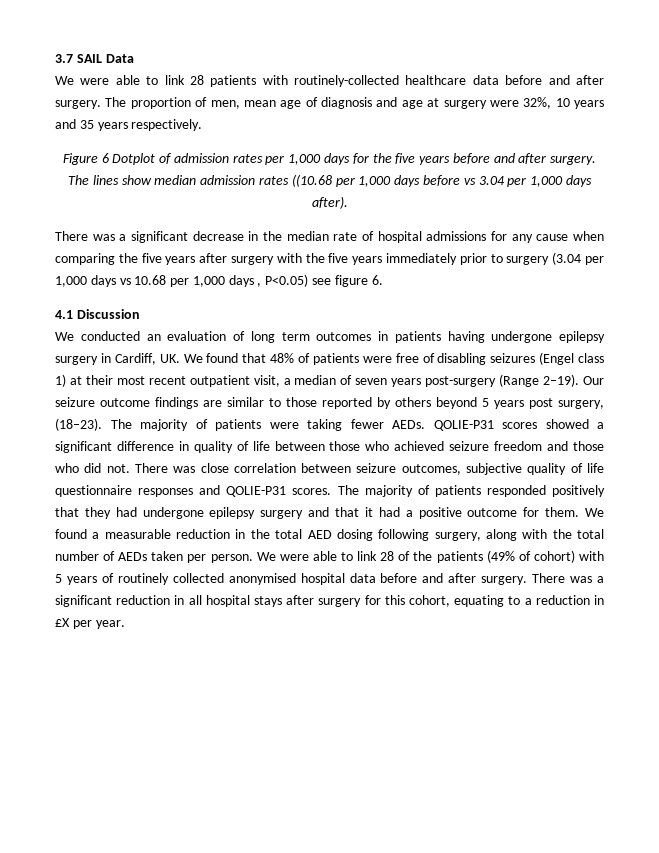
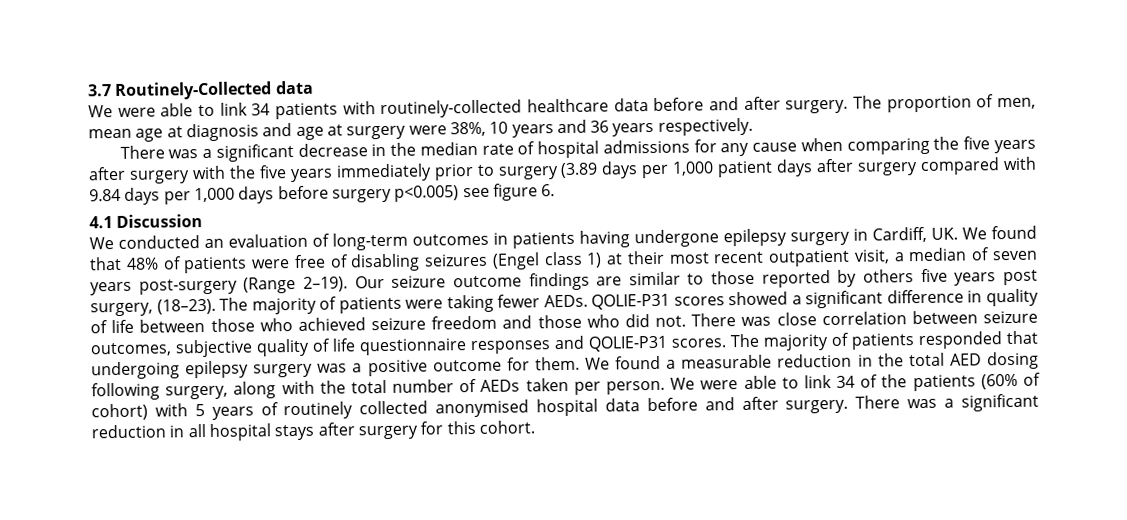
- 3.7 SAIL Data
- We were able to link 28 patients with routinely-collected healthcare data before and after surgery.
+ 3.7 Routinely-Collected data
+ We were able to link 34 patients with routinely-collected healthcare data before and after surgery.
- The proportion of men, mean age of diagnosis and age at surgery were 32%, 10 years and 35 years respectively.
+ The proportion of men, mean age at diagnosis and age at surgery were 38%, 10 years and 36 years respectively.
- Figure 6 Dotplot of admission rates per 1,000 days for the five years before and after surgery. The lines show median admission rates ((10.68 per 1,000 days before vs 3.04 per 1,000 days after).
- There was a significant decrease in the median rate of hospital admissions for any cause when comparing the five years after surgery with the five years immediately prior to surgery (3.04 per 1,000 days vs 10.68 per 1,000 days , P<0.05) see figure 6.
+ There was a significant decrease in the median rate of hospital admissions for any cause when comparing the five years after surgery with the five years immediately prior to surgery (3.89 days per 1,000 patient days after surgery compared with 9.84 days per 1,000 days before surgery p<0.005) see figure 6.
- We conducted an evaluation of long term outcomes in patients having undergone epilepsy surgery in Cardiff, UK. We found that 48% of patients were free of disabling seizures (Engel class 1) at their most recent outpatient visit, a median of seven years post-surgery (Range 2–19).
+ We conducted an evaluation of long-term outcomes in patients having undergone epilepsy surgery in Cardiff, UK. We found that 48% of patients were free of disabling seizures (Engel class 1) at their most recent outpatient visit, a median of seven years post-surgery (Range 2–19).
- Our seizure outcome findings are similar to those reported by others beyond 5 years post surgery, (18–23).
+ Our seizure outcome findings are similar to those reported by others five years post surgery, (18–23).
- The majority of patients responded positively that they had undergone epilepsy surgery and that it had a positive outcome for them.
+ The majority of patients responded that undergoing epilepsy surgery was a positive outcome for them.
- We were able to link 28 of the patients (49% of cohort) with 5 years of routinely collected anonymised hospital data before and after surgery.
+ We were able to link 34 of the patients (60% of cohort) with 5 years of routinely collected anonymised hospital data before and after surgery.
- There was a significant reduction in all hospital stays after surgery for this cohort, equating to a reduction in £X per year.
+ There was a significant reduction in all hospital stays after surgery for this cohort.

